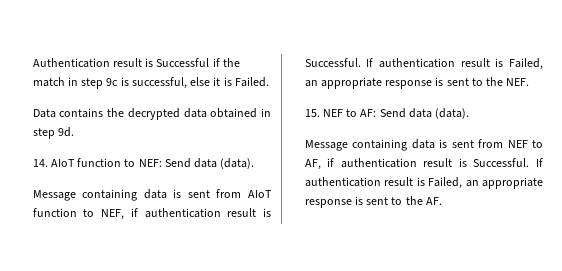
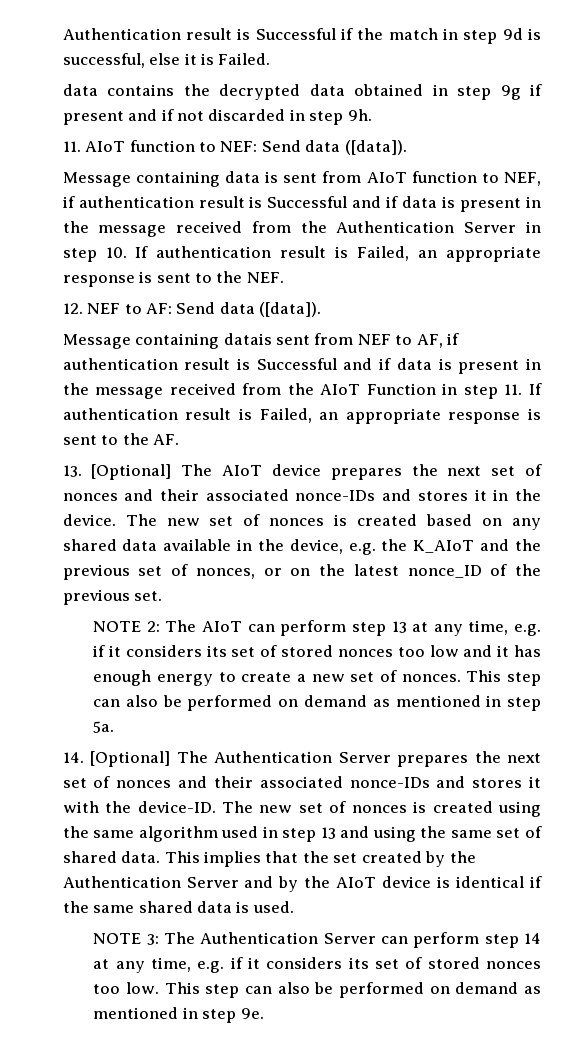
- Authentication result is Successful if the match in step 9c is successful, else it is Failed.
+ Authentication result is Successful if the match in step 9d is successful, else it is Failed.
- Data contains the decrypted data obtained in step 9d.
- 14. AIoT function to NEF: Send data (data).
+ data contains the decrypted data obtained in step 9g if present and if not discarded in step 9h.
+ 11. AIoT function to NEF: Send data ([data]).
- Message containing data is sent from AIoT function to NEF, if authentication result is Successful. If authentication result is Failed, an appropriate response is sent to the NEF.
+ Message containing data is sent from AIoT function to NEF, if authentication result is Successful and if data is present in the message received from the Authentication Server in step 10. If authentication result is Failed, an appropriate response is sent to the NEF.
- 15. NEF to AF: Send data (data).
- Message containing data is sent from NEF to AF, if authentication result is Successful. If authentication result is Failed, an appropriate response is sent to the AF.
+ 12. NEF to AF: Send data ([data]).
+ Message containing datais sent from NEF to AF, if authentication result is Successful and if data is present in the message received from the AIoT Function in step 11. If authentication result is Failed, an appropriate response is sent to the AF.
+ 13. [Optional] The AIoT device prepares the next set of nonces and their associated nonce-IDs and stores it in the device. The new set of nonces is created based on any shared data available in the device, e.g. the K_AIoT and the previous set of nonces, or on the latest nonce_ID of the previous set.
+ NOTE 2: The AIoT can perform step 13 at any time, e.g. if it considers its set of stored nonces too low and it has enough energy to create a new set of nonces. This step can also be performed on demand as mentioned in step 5a.
+ 14. [Optional] The Authentication Server prepares the next set of nonces and their associated nonce-IDs and stores it with the device-ID. The new set of nonces is created using the same algorithm used in step 13 and using the same set of shared data. This implies that the set created by the Authentication Server and by the AIoT device is identical if the same shared data is used.
+ NOTE 3: The Authentication Server can perform step 14 at any time, e.g. if it considers its set of stored nonces too low. This step can also be performed on demand as mentioned in step 9e.

